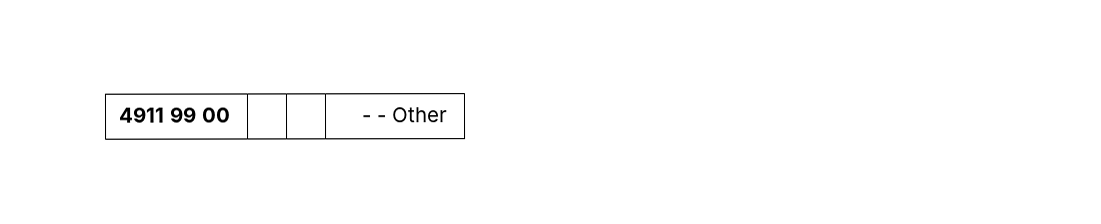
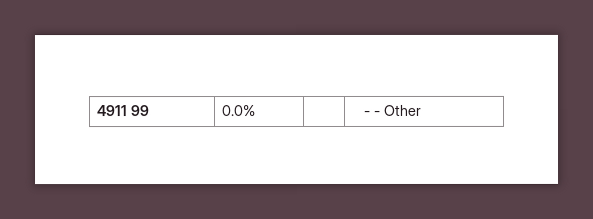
- 4911 99 00 | | | - - Other
+ 4911 99 | 0.0% | | - - Other

